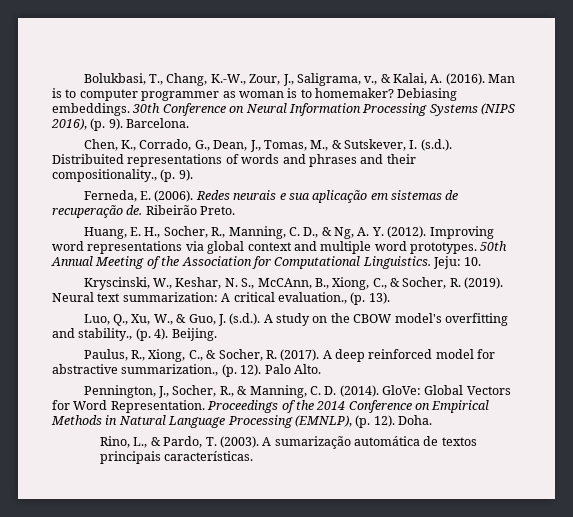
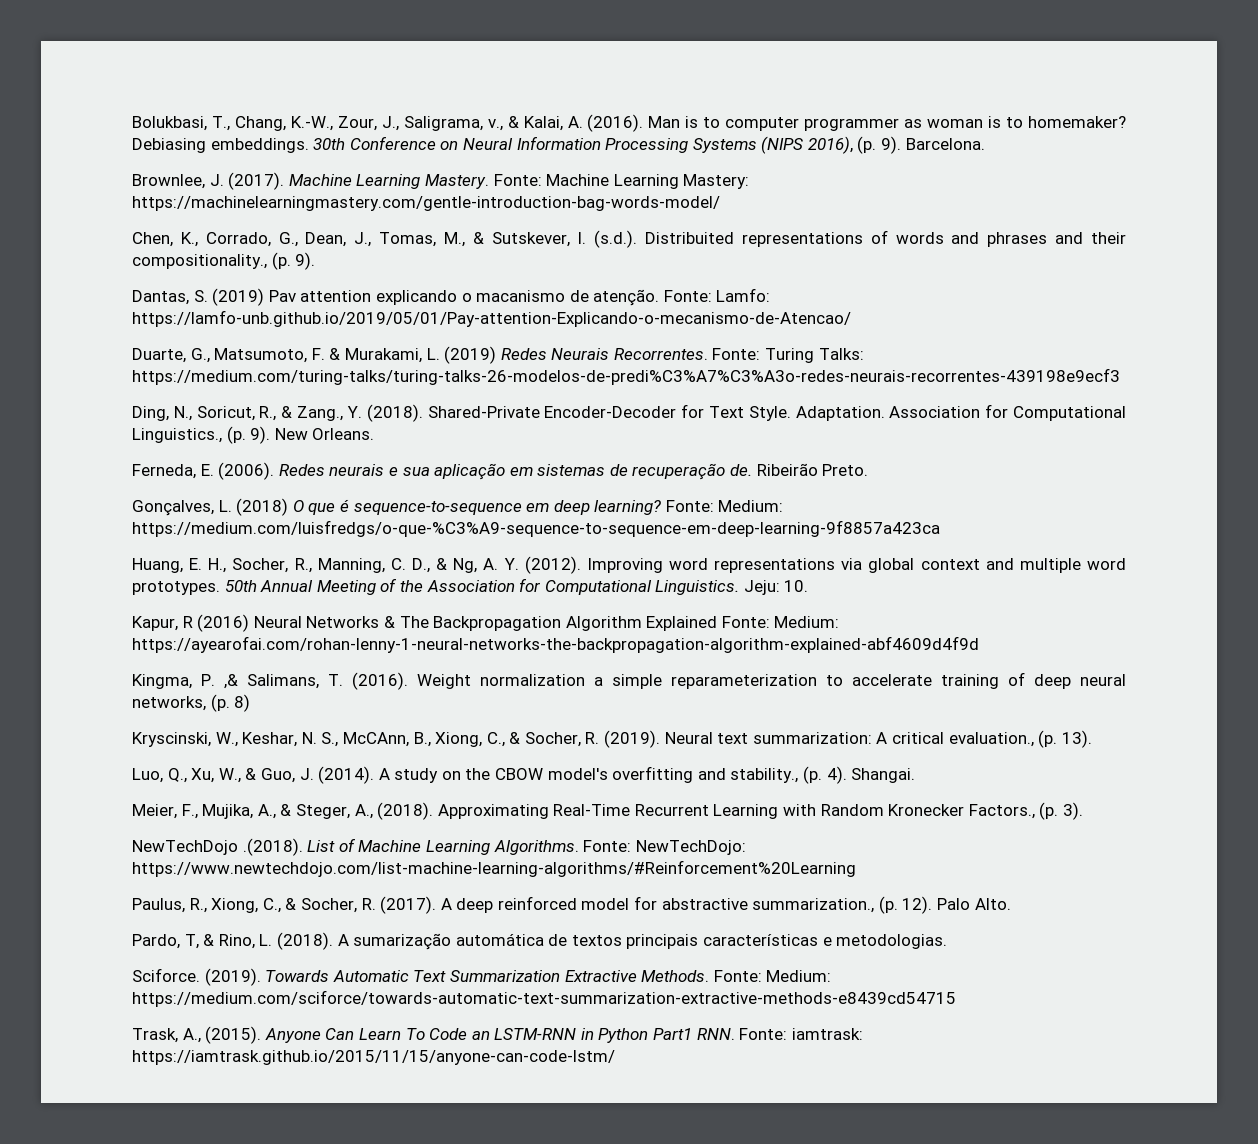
+ Brownlee, J. (2017). Machine Learning Mastery. Fonte: Machine Learning Mastery: https://machinelearningmastery.com/gentle-introduction-bag-words-model/
+ Dantas, S. (2019) Pav attention explicando o macanismo de atenção. Fonte: Lamfo: https://lamfo-unb.github.io/2019/05/01/Pay-attention-Explicando-o-mecanismo-de-Atencao/
+ Duarte, G., Matsumoto, F. & Murakami, L. (2019) Redes Neurais Recorrentes. Fonte: Turing Talks: https://medium.com/turing-talks/turing-talks-26-modelos-de-predi%C3%A7%C3%A3o-redes-neurais-recorrentes-439198e9ecf3
+ Ding, N., Soricut, R., & Zang., Y. (2018). Shared-Private Encoder-Decoder for Text Style. Adaptation. Association for Computational Linguistics., (p. 9). New Orleans.
+ Gonçalves, L. (2018) O que é sequence-to-sequence em deep learning? Fonte: Medium: https://medium.com/luisfredgs/o-que-%C3%A9-sequence-to-sequence-em-deep-learning-9f8857a423ca
+ Kapur, R (2016) Neural Networks & The Backpropagation Algorithm Explained Fonte: Medium: https://ayearofai.com/rohan-lenny-1-neural-networks-the-backpropagation-algorithm-explained-abf4609d4f9d
+ Kingma, P. ,& Salimans, T. (2016). Weight normalization a simple reparameterization to accelerate training of deep neural networks, (p. 8)
- Luo, Q., Xu, W., & Guo, J. (s.d.). A study on the CBOW model's overfitting and stability., (p. 4).
+ Luo, Q., Xu, W., & Guo, J. (2014). A study on the CBOW model's overfitting and stability., (p. 4).
- Beijing.
+ Shangai.
+ Meier, F., Mujika, A., & Steger, A., (2018). Approximating Real-Time Recurrent Learning with Random Kronecker Factors., (p. 3).
+ NewTechDojo .(2018). List of Machine Learning Algorithms. Fonte: NewTechDojo: https://www.newtechdojo.com/list-machine-learning-algorithms/#Reinforcement%20Learning
- Pennington, J., Socher, R., & Manning, C. D. (2014). GloVe: Global Vectors for Word Representation. Proceedings of the 2014 Conference on Empirical Methods in Natural Language Processing (EMNLP), (p. 12). Doha.
- Rino, L., & Pardo, T. (2003).
+ Pardo, T, & Rino, L. (2018).
- A sumarização automática de textos principais características.
+ A sumarização automática de textos principais características e metodologias.
+ Sciforce. (2019). Towards Automatic Text Summarization Extractive Methods. Fonte: Medium: https://medium.com/sciforce/towards-automatic-text-summarization-extractive-methods-e8439cd54715
+ Trask, A., (2015). Anyone Can Learn To Code an LSTM-RNN in Python Part1 RNN. Fonte: iamtrask: https://iamtrask.github.io/2015/11/15/anyone-can-code-lstm/

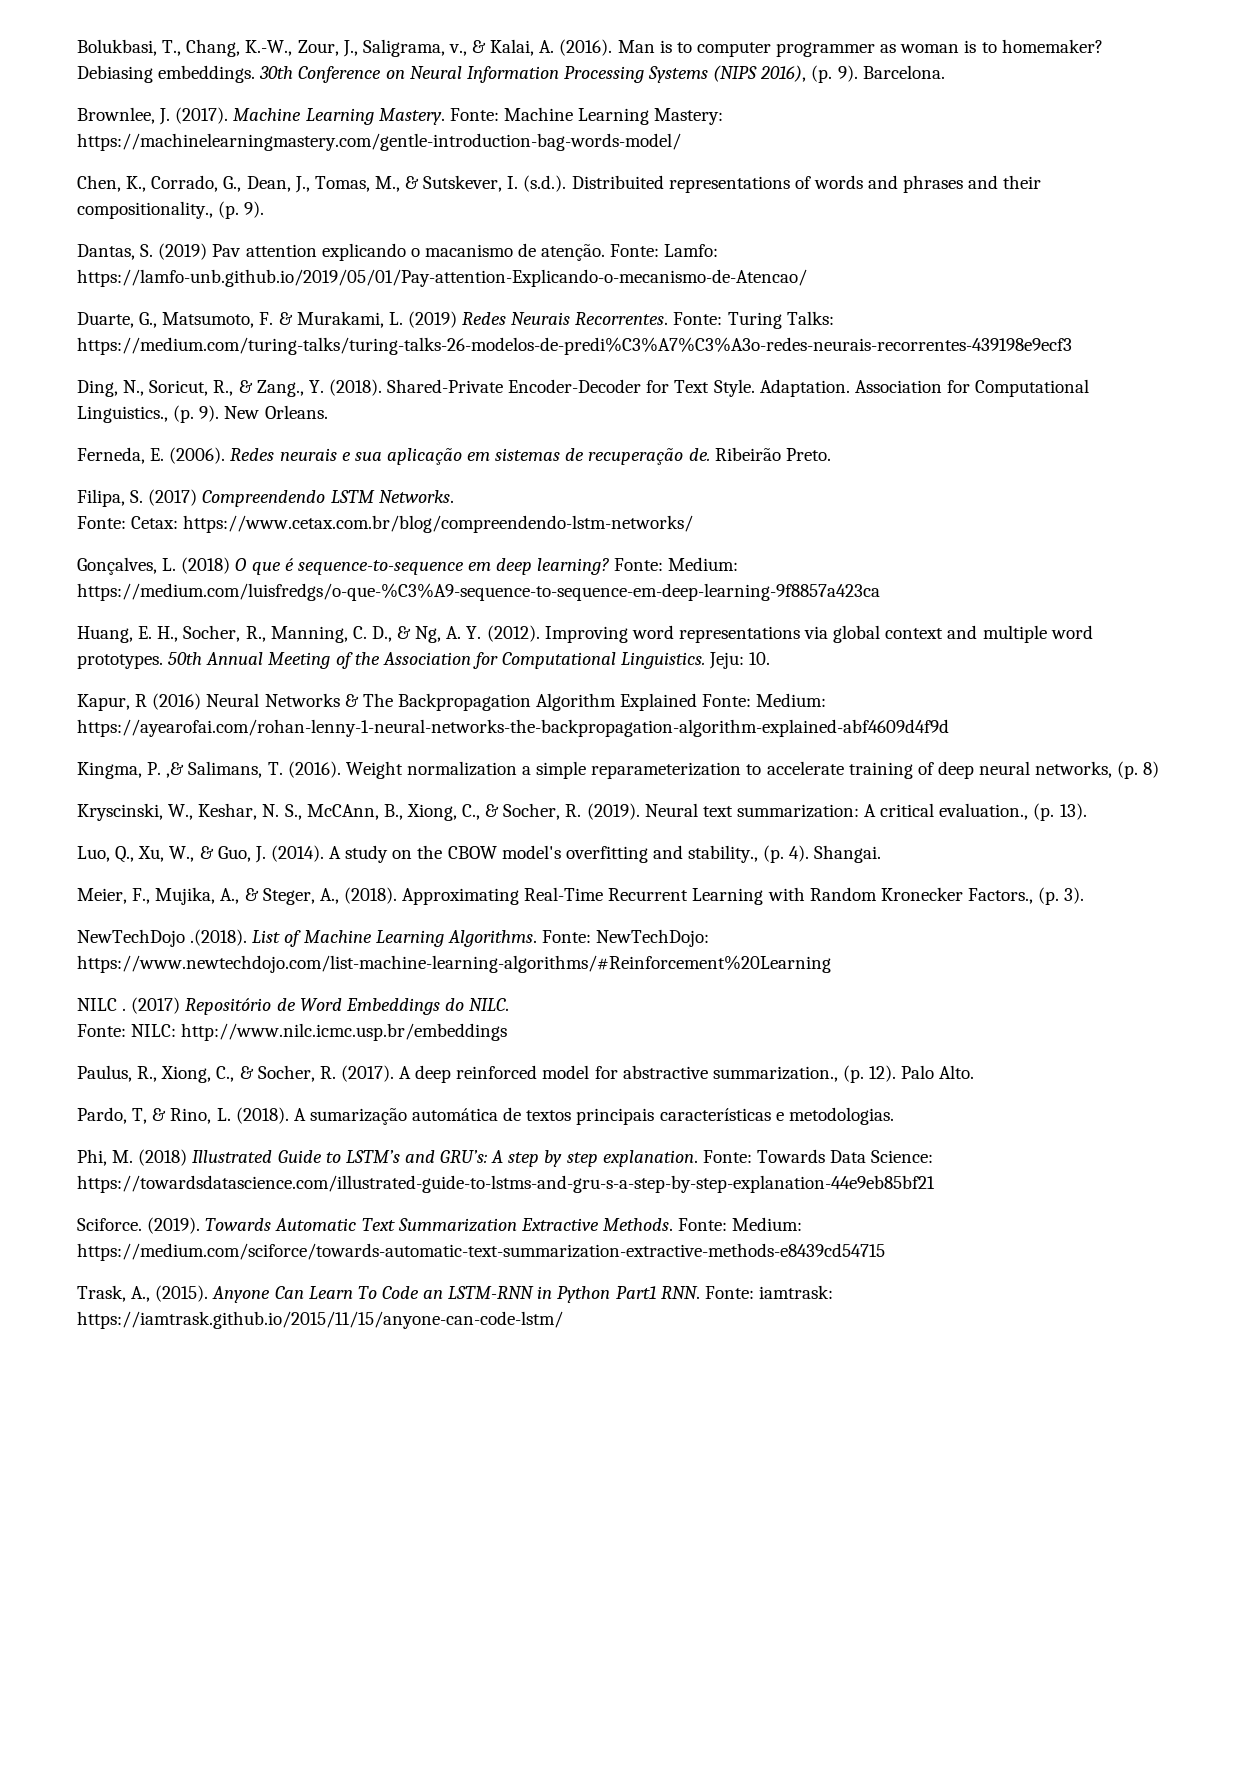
+ Filipa, S. (2017) Compreendendo LSTM Networks.
+ Fonte: Cetax: https://www.cetax.com.br/blog/compreendendo-lstm-networks/
+ NILC . (2017) Repositório de Word Embeddings do NILC.
+ Fonte: NILC: http://www.nilc.icmc.usp.br/embeddings
+ Phi, M. (2018) Illustrated Guide to LSTM’s and GRU’s: A step by step explanation. Fonte: Towards Data Science: https://towardsdatascience.com/illustrated-guide-to-lstms-and-gru-s-a-step-by-step-explanation-44e9eb85bf21

